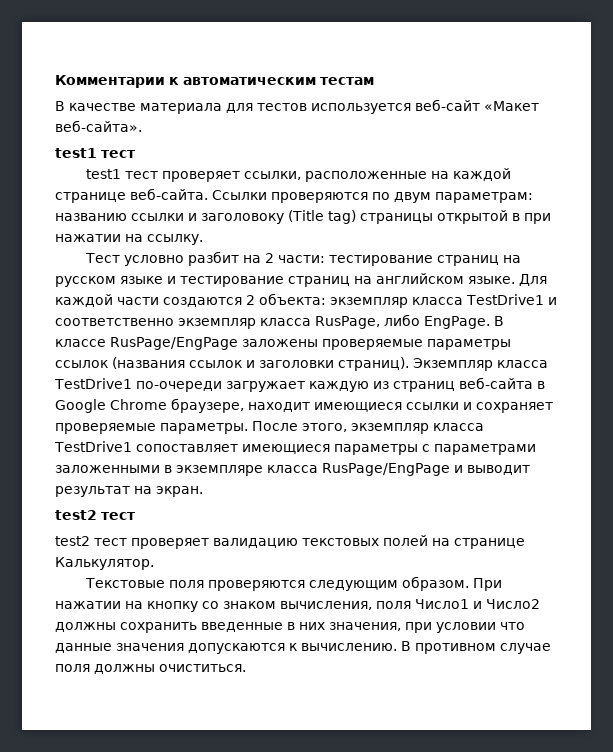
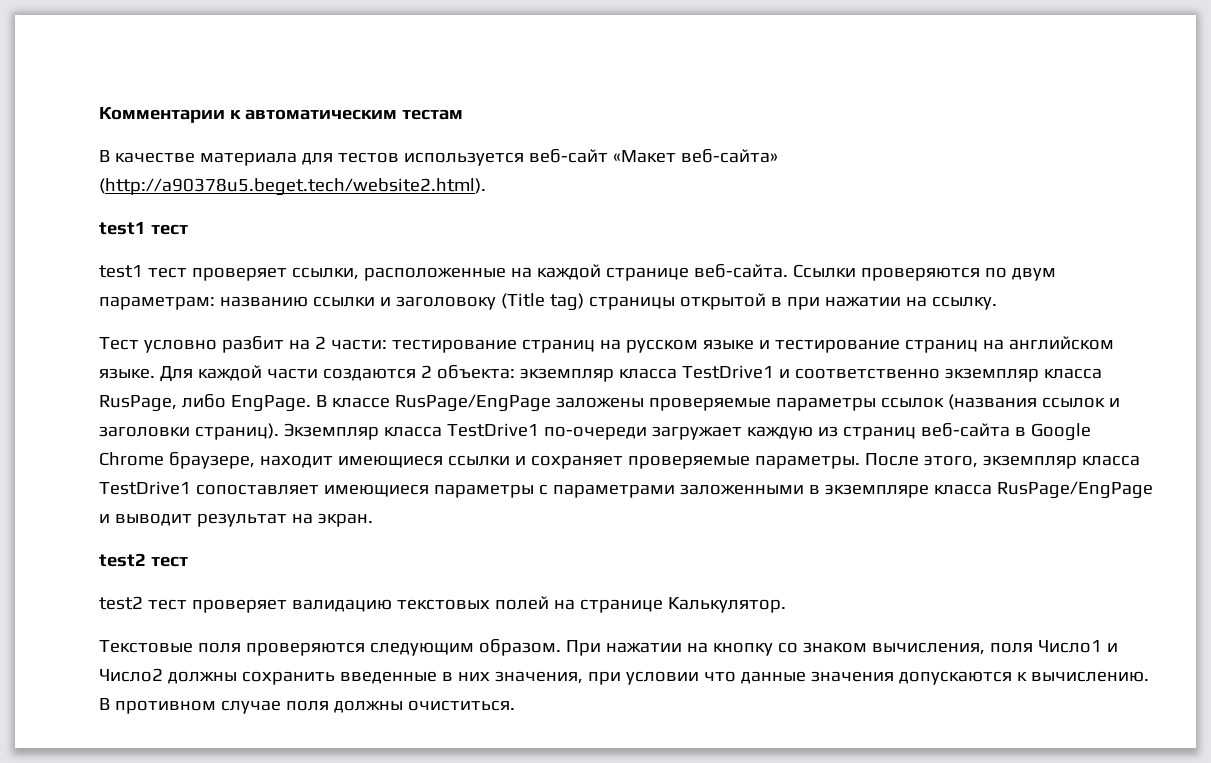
- В качестве материала для тестов используется веб-сайт «Макет веб-сайта».
+ В качестве материала для тестов используется веб-сайт «Макет веб-сайта» (http://a90378u5.beget.tech/website2.html).

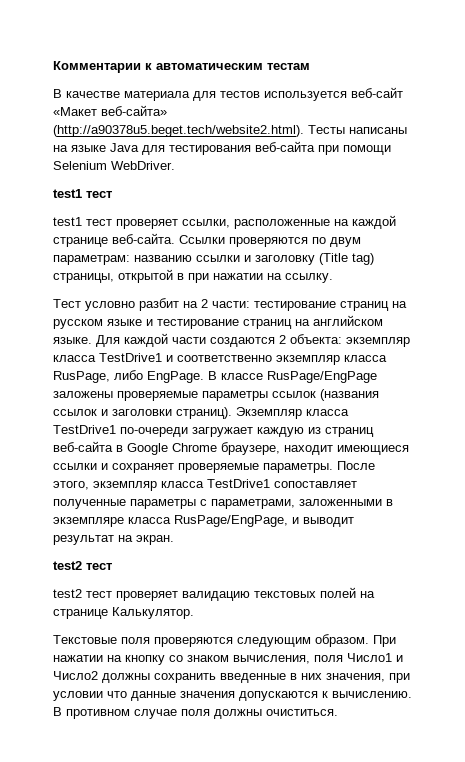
- В качестве материала для тестов используется веб-сайт «Макет веб-сайта» (http://a90378u5.beget.tech/website2.html).
+ В качестве материала для тестов используется веб-сайт «Макет веб-сайта» (http://a90378u5.beget.tech/website2.html). Тесты написаны на языке Java для тестирования веб-сайта при помощи Selenium WebDriver.
- Ссылки проверяются по двум параметрам: названию ссылки и заголовоку (Title tag) страницы открытой в при нажатии на ссылку.
+ Ссылки проверяются по двум параметрам: названию ссылки и заголовку (Title tag) страницы, открытой в при нажатии на ссылку.
- После этого, экземпляр класса TestDrive1 сопоставляет имеющиеся параметры с параметрами заложенными в экземпляре класса RusPage/EngPage и выводит результат на экран.
+ После этого, экземпляр класса TestDrive1 сопоставляет полученные параметры с параметрами, заложенными в экземпляре класса RusPage/EngPage, и выводит результат на экран.

